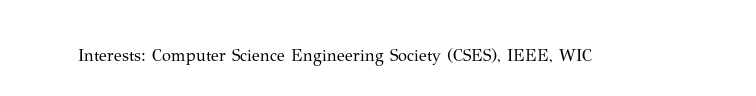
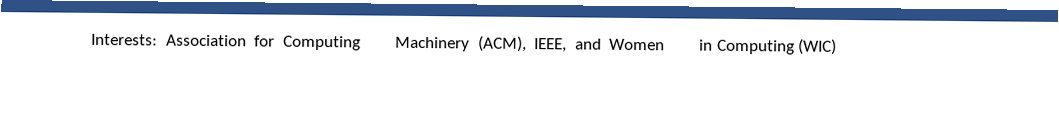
- Interests: Computer Science Engineering Society (CSES), IEEE, WIC
+ Interests: Association for Computing Machinery (ACM), IEEE, and Women in Computing (WIC)

